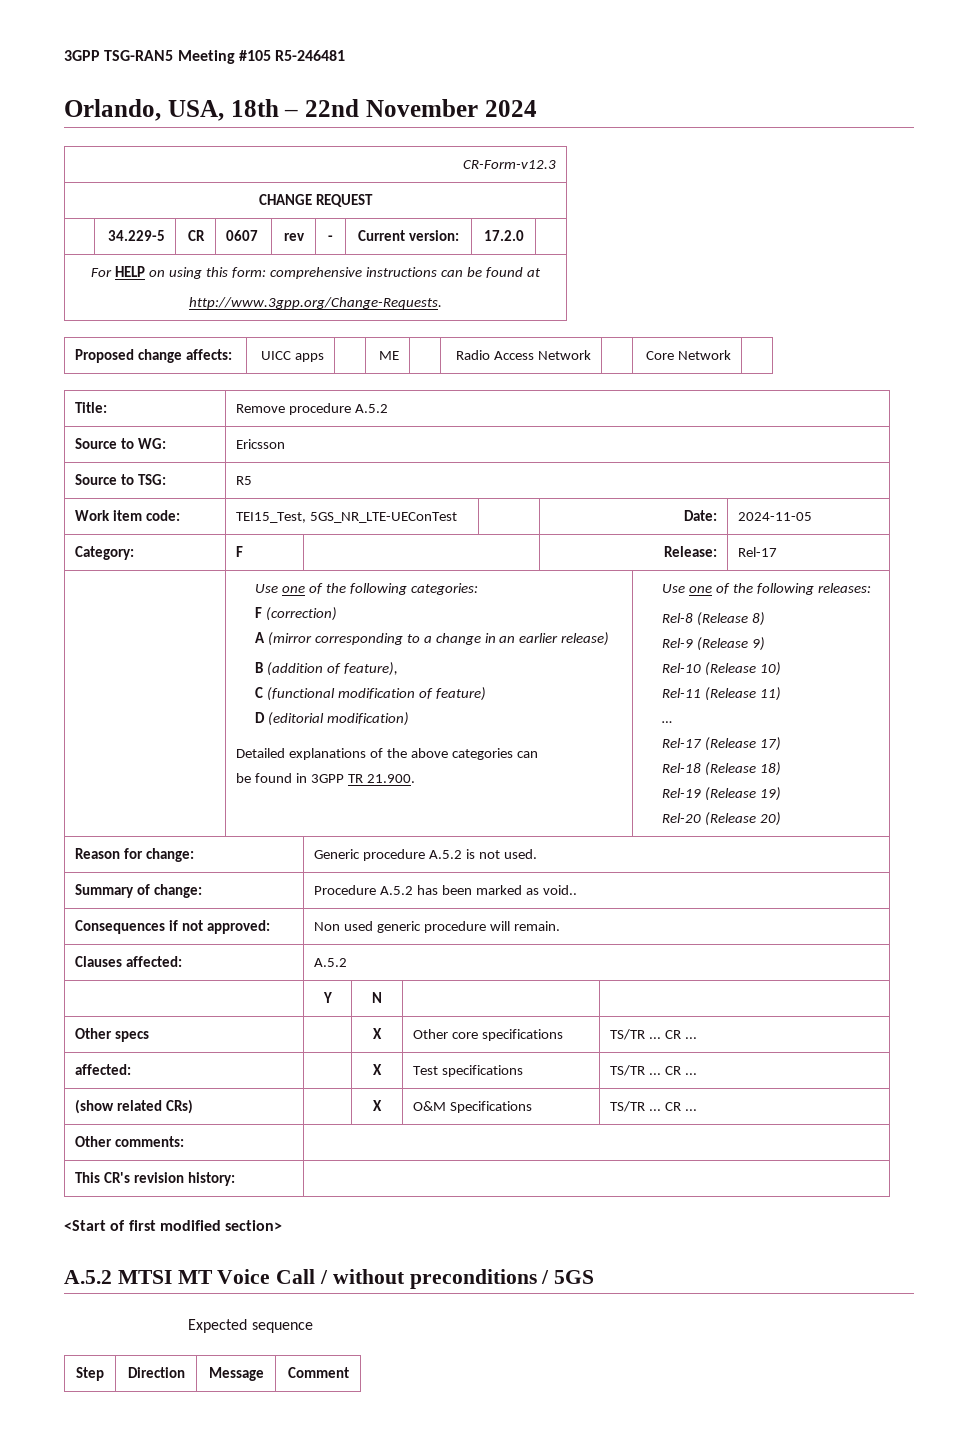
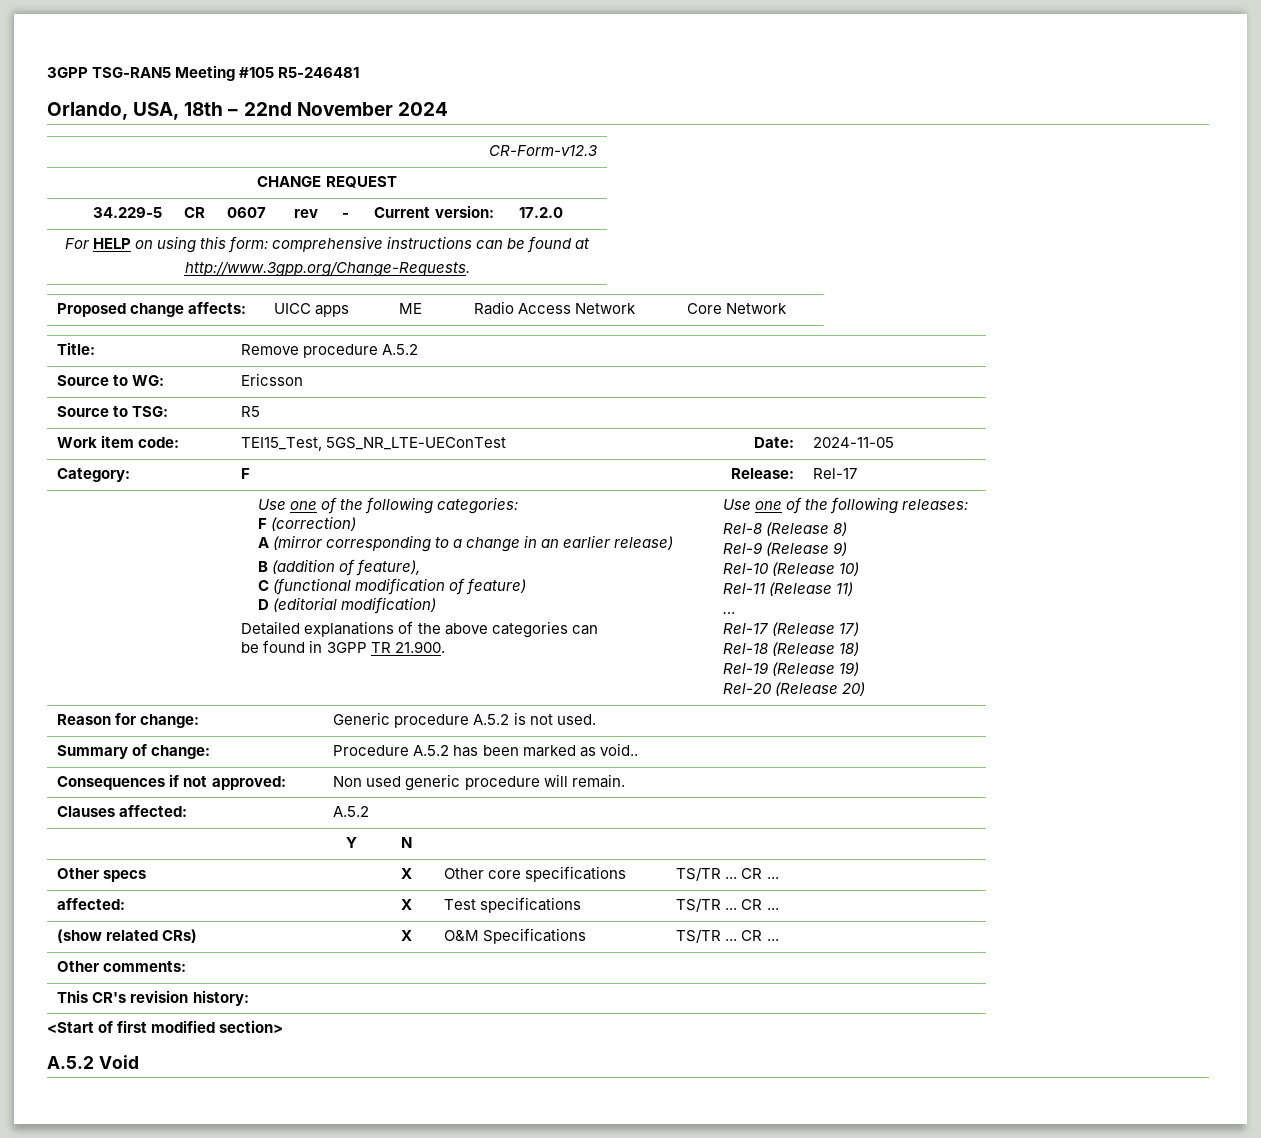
- A.5.2 MTSI MT Voice Call / without preconditions / 5GS
- Expected sequence
- Step | Direction | Message | Comment
+ A.5.2 Void

